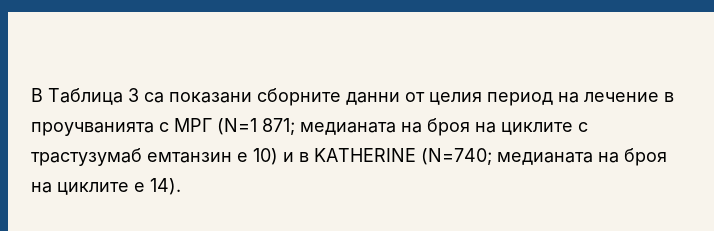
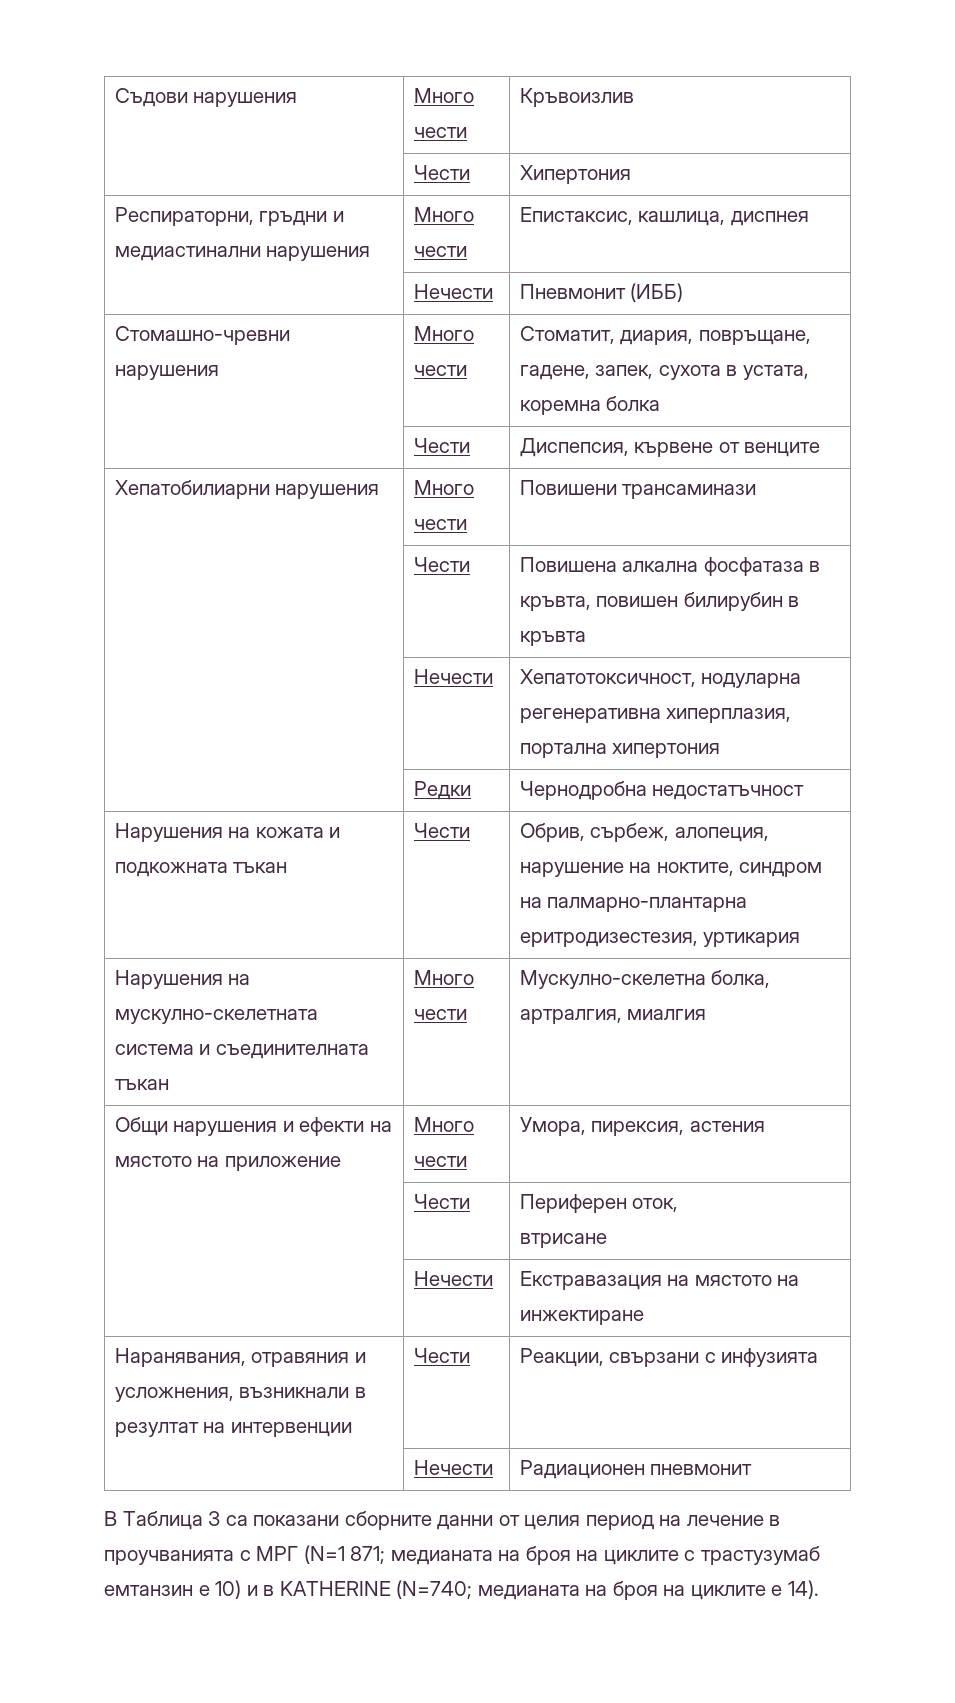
+ Съдови нарушения | Много чести | Кръвоизлив
+ | Чести | Хипертония
+ Респираторни, гръдни и медиастинални нарушения | Много чести | Епистаксис, кашлица, диспнея
+ | Нечести | Пневмонит (ИББ)
+ Стомашно-чревни нарушения | Много чести | Стоматит, диария, повръщане, гадене, запек, сухота в устата, коремна болка
+ | Чести | Диспепсия, кървене от венците
+ Хепатобилиарни нарушения | Много чести | Повишени трансаминази
+ | Чести | Повишена алкална фосфатаза в кръвта, повишен билирубин в кръвта
+ | Нечести | Хепатотоксичност, нодуларна регенеративна хиперплазия, портална хипертония
+ | Редки | Чернодробна недостатъчност
+ Нарушения на кожата и подкожната тъкан | Чести | Обрив, сърбеж, алопеция, нарушение на ноктите, синдром на палмарно-плантарна еритродизестезия, уртикария
+ Нарушения на мускулно-скелетната система и съединителната тъкан | Много чести | Мускулно-скелетна болка, артралгия, миалгия
+ Общи нарушения и ефекти на мястото на приложение | Много чести | Умора, пирексия, астения
+ | Чести | Периферен оток,
+ втрисане
+ | Нечести | Екстравазация на мястото на инжектиране
+ Наранявания, отравяния и усложнения, възникнали в резултат на интервенции | Чести | Реакции, свързани с инфузията
+ | Нечести | Радиационен пневмонит

